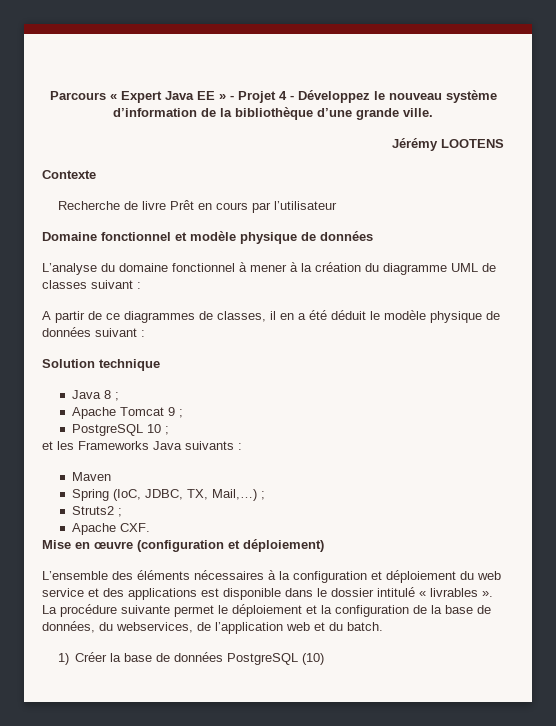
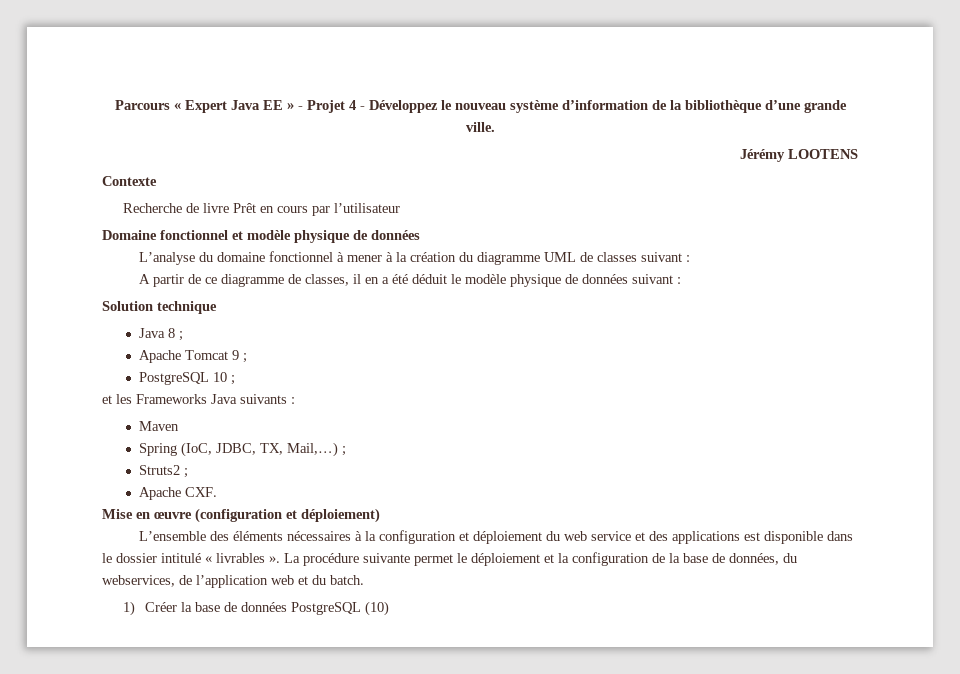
- A partir de ce diagrammes de classes, il en a été déduit le modèle physique de données suivant :
+ A partir de ce diagramme de classes, il en a été déduit le modèle physique de données suivant :

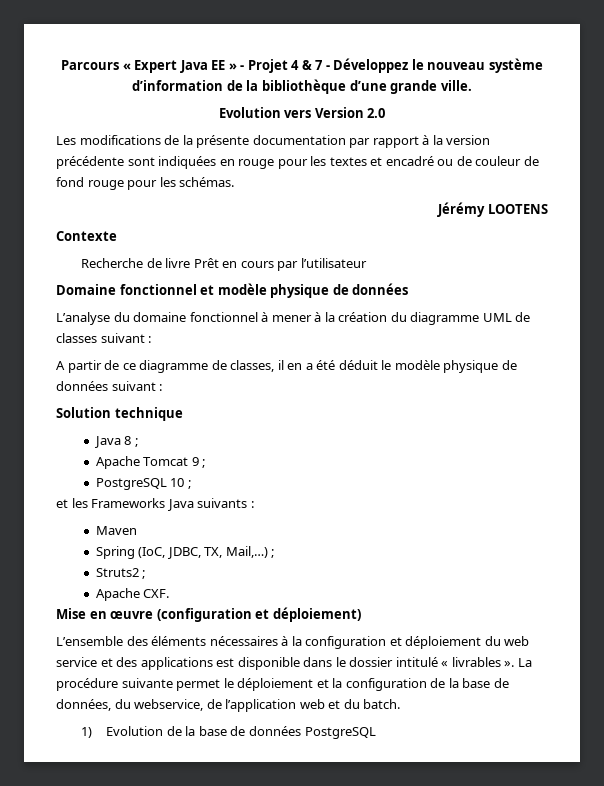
- Parcours « Expert Java EE » - Projet 4 - Développez le nouveau système d’information de la bibliothèque d’une grande ville.
+ Parcours « Expert Java EE » - Projet 4 & 7 - Développez le nouveau système d’information de la bibliothèque d’une grande ville.
+ Evolution vers Version 2.0
+ Les modifications de la présente documentation par rapport à la version précédente sont indiquées en rouge pour les textes et encadré ou de couleur de fond rouge pour les schémas.
- La procédure suivante permet le déploiement et la configuration de la base de données, du webservices, de l’application web et du batch.
+ La procédure suivante permet le déploiement et la configuration de la base de données, du webservice, de l’application web et du batch.
- 1) Créer la base de données PostgreSQL (10)
+ 1) Evolution de la base de données PostgreSQL

